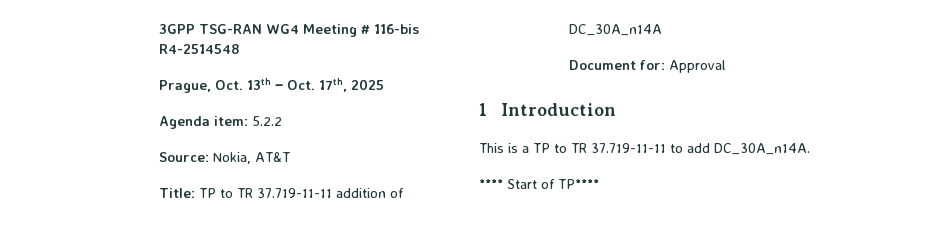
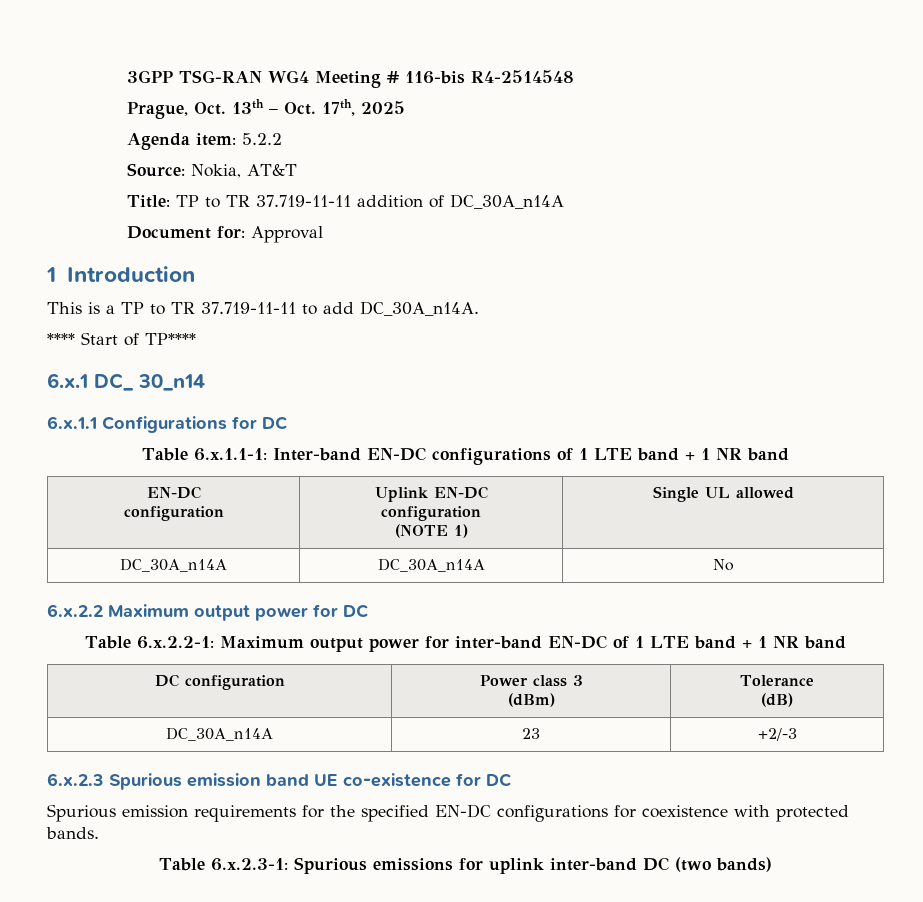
+ 6.x.1 DC_ 30_n14
+ 6.x.1.1 Configurations for DC
+ Table 6.x.1.1-1: Inter-band EN-DC configurations of 1 LTE band + 1 NR band
+ EN-DC
+ configuration | Uplink EN-DC
+ configuration
+ (NOTE 1) | Single UL allowed
+ DC_30A_n14A | DC_30A_n14A | No
+ 6.x.2.2 Maximum output power for DC
+ Table 6.x.2.2-1: Maximum output power for inter-band EN-DC of 1 LTE band + 1 NR band
+ DC configuration | Power class 3
+ (dBm) | Tolerance
+ (dB)
+ DC_30A_n14A | 23 | +2/-3
+ 6.x.2.3 Spurious emission band UE co-existence for DC
+ Spurious emission requirements for the specified EN-DC configurations for coexistence with protected bands.
+ Table 6.x.2.3-1: Spurious emissions for uplink inter-band DC (two bands)

